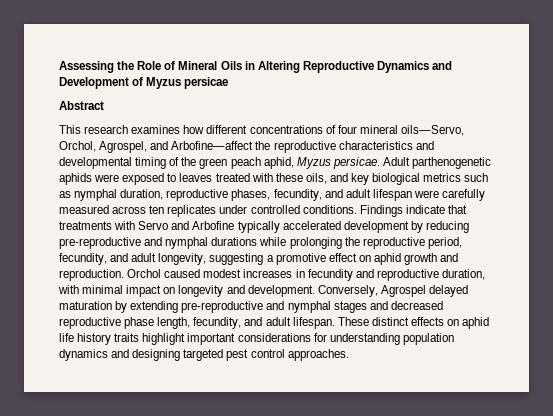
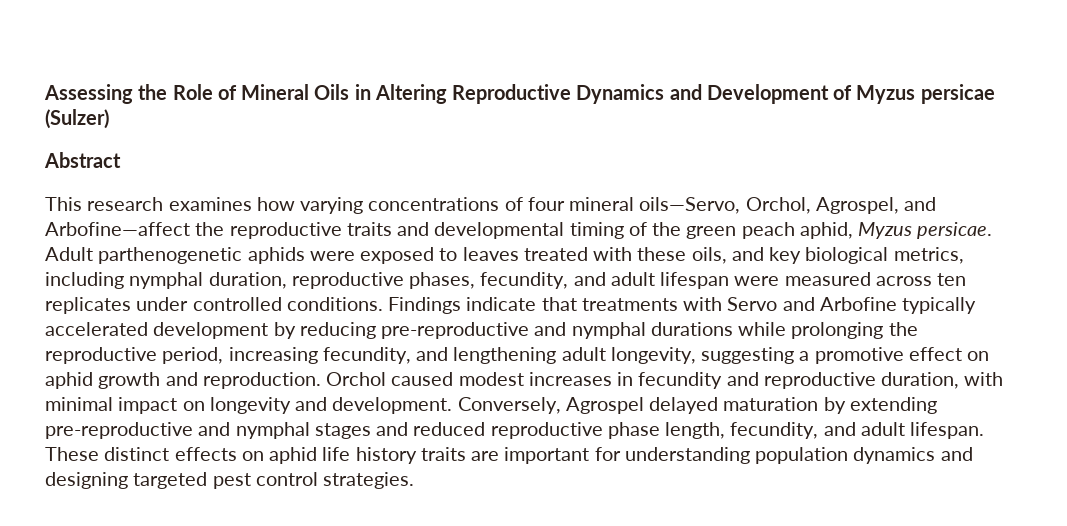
- Assessing the Role of Mineral Oils in Altering Reproductive Dynamics and Development of Myzus persicae
+ Assessing the Role of Mineral Oils in Altering Reproductive Dynamics and Development of Myzus persicae (Sulzer)
- This research examines how different concentrations of four mineral oils—Servo, Orchol, Agrospel, and Arbofine—affect the reproductive characteristics and developmental timing of the green peach aphid, Myzus persicae.
+ This research examines how varying concentrations of four mineral oils—Servo, Orchol, Agrospel, and Arbofine—affect the reproductive traits and developmental timing of the green peach aphid, Myzus persicae.
- Adult parthenogenetic aphids were exposed to leaves treated with these oils, and key biological metrics such as nymphal duration, reproductive phases, fecundity, and adult lifespan were carefully measured across ten replicates under controlled conditions.
+ Adult parthenogenetic aphids were exposed to leaves treated with these oils, and key biological metrics, including nymphal duration, reproductive phases, fecundity, and adult lifespan were measured across ten replicates under controlled conditions.
- Findings indicate that treatments with Servo and Arbofine typically accelerated development by reducing pre-reproductive and nymphal durations while prolonging the reproductive period, fecundity, and adult longevity, suggesting a promotive effect on aphid growth and reproduction.
+ Findings indicate that treatments with Servo and Arbofine typically accelerated development by reducing pre-reproductive and nymphal durations while prolonging the reproductive period, increasing fecundity, and lengthening adult longevity, suggesting a promotive effect on aphid growth and reproduction.
- Conversely, Agrospel delayed maturation by extending pre-reproductive and nymphal stages and decreased reproductive phase length, fecundity, and adult lifespan.
+ Conversely, Agrospel delayed maturation by extending pre-reproductive and nymphal stages and reduced reproductive phase length, fecundity, and adult lifespan.
- These distinct effects on aphid life history traits highlight important considerations for understanding population dynamics and designing targeted pest control approaches.
+ These distinct effects on aphid life history traits are important for understanding population dynamics and designing targeted pest control strategies.

